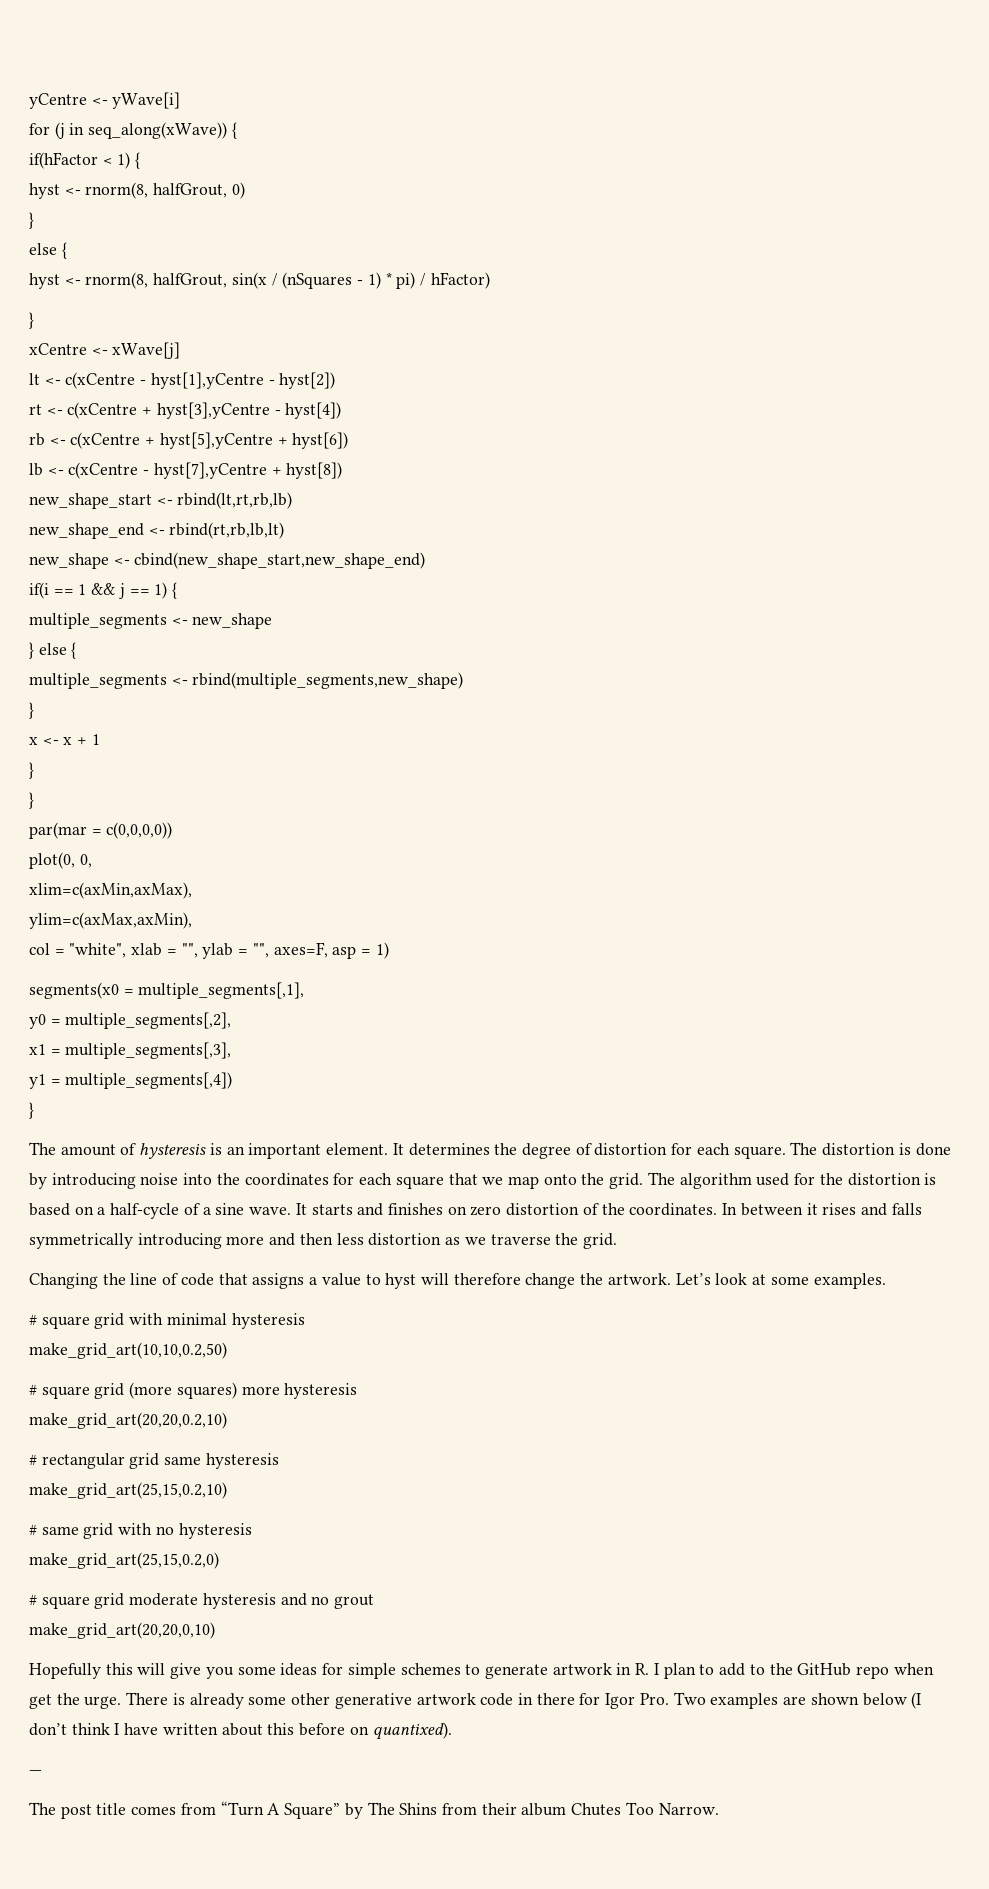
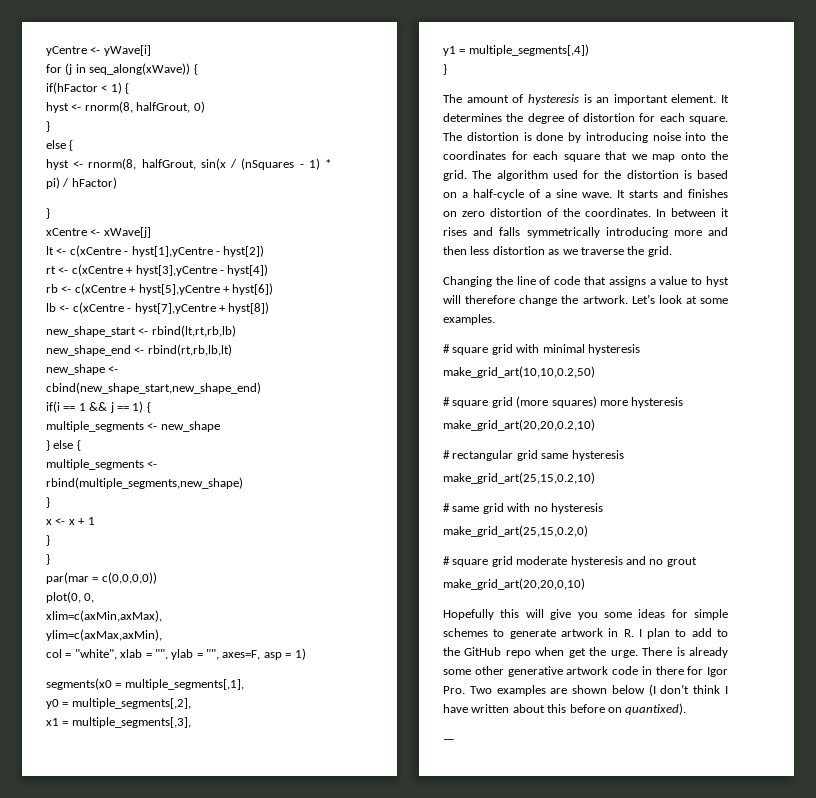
- The post title comes from “Turn A Square” by The Shins from their album Chutes Too Narrow.

